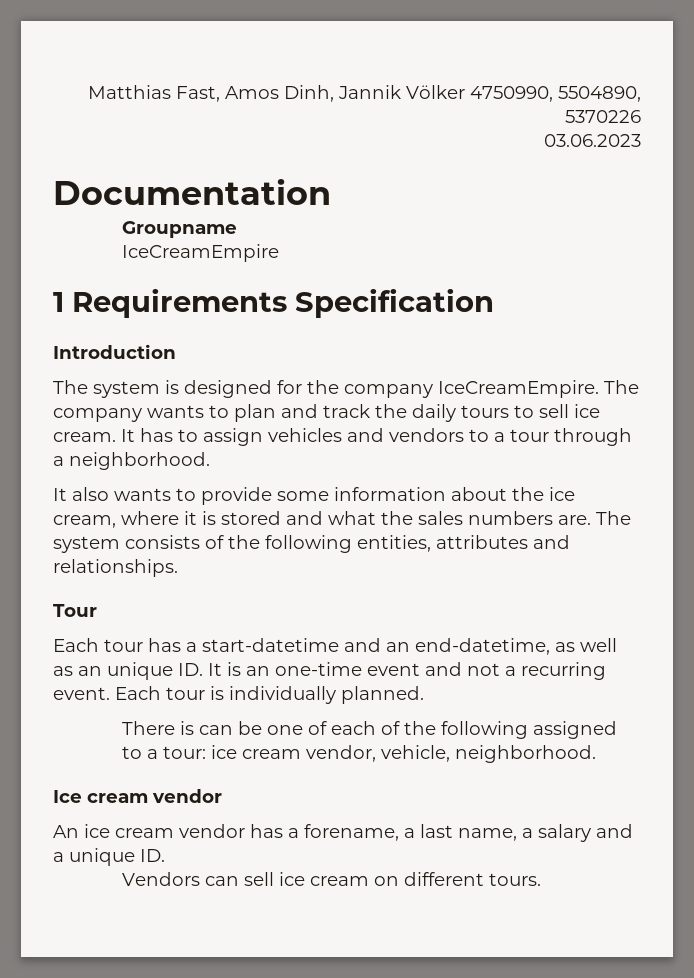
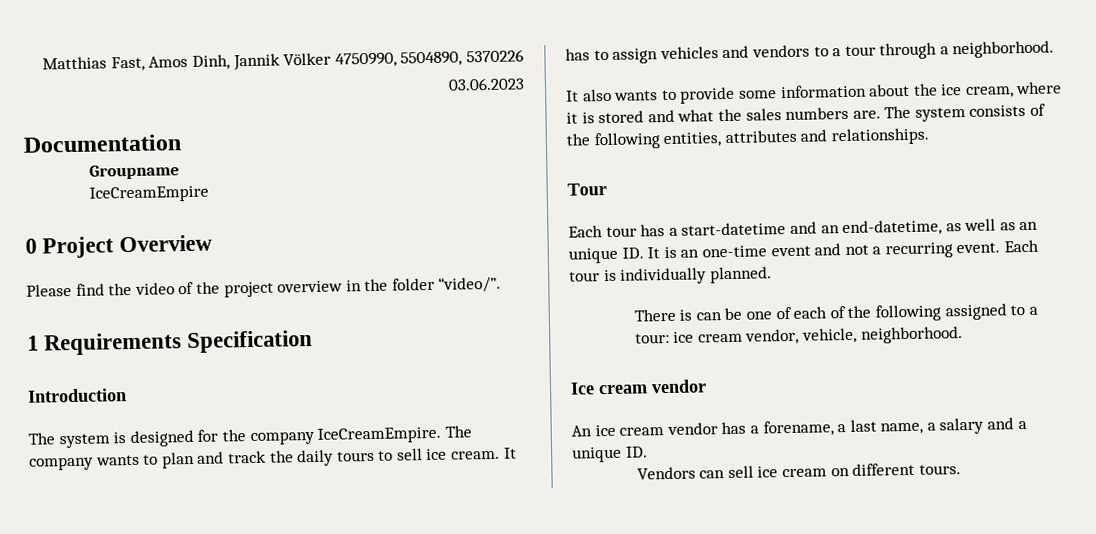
+ 0 Project Overview
+ Please find the video of the project overview in the folder “video/”.

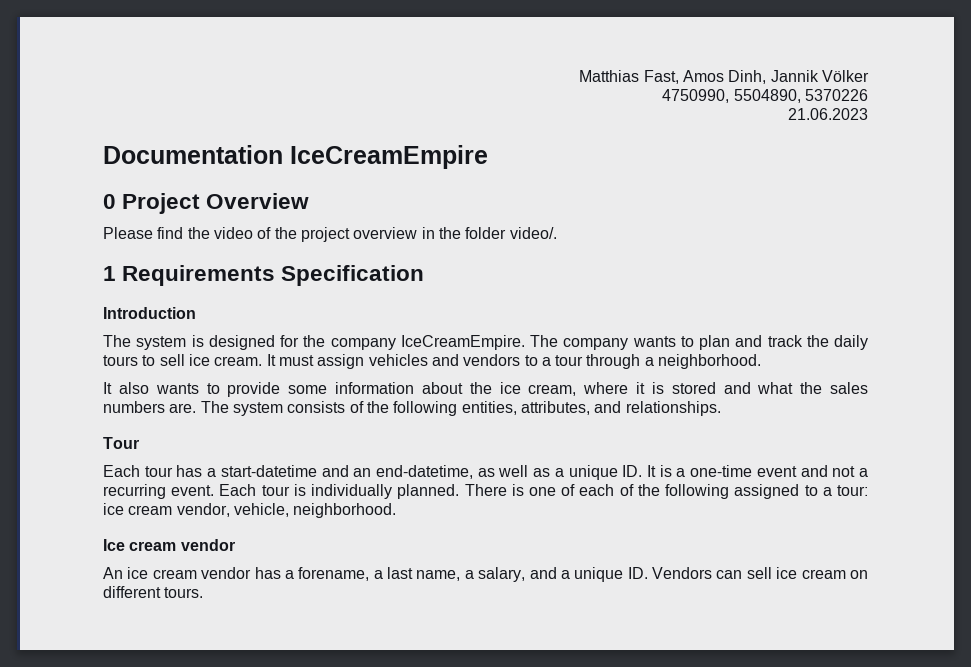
- Matthias Fast, Amos Dinh, Jannik Völker 4750990, 5504890, 5370226
+ Matthias Fast, Amos Dinh, Jannik Völker
+ 4750990, 5504890, 5370226
- 03.06.2023
+ 21.06.2023
- Documentation
- Groupname
- IceCreamEmpire
+ Documentation IceCreamEmpire
- Please find the video of the project overview in the folder “video/”.
+ Please find the video of the project overview in the folder video/.
- It has to assign vehicles and vendors to a tour through a neighborhood.
+ It must assign vehicles and vendors to a tour through a neighborhood.
- The system consists of the following entities, attributes and relationships.
+ The system consists of the following entities, attributes, and relationships.
- Each tour has a start-datetime and an end-datetime, as well as an unique ID. It is an one-time event and not a recurring event.
+ Each tour has a start-datetime and an end-datetime, as well as a unique ID. It is a one-time event and not a recurring event.
- Each tour is individually planned.
- There is can be one of each of the following assigned to a tour: ice cream vendor, vehicle, neighborhood.
+ Each tour is individually planned. There is one of each of the following assigned to a tour: ice cream vendor, vehicle, neighborhood.
- An ice cream vendor has a forename, a last name, a salary and a unique ID.
- Vendors can sell ice cream on different tours.
+ An ice cream vendor has a forename, a last name, a salary, and a unique ID. Vendors can sell ice cream on different tours.

